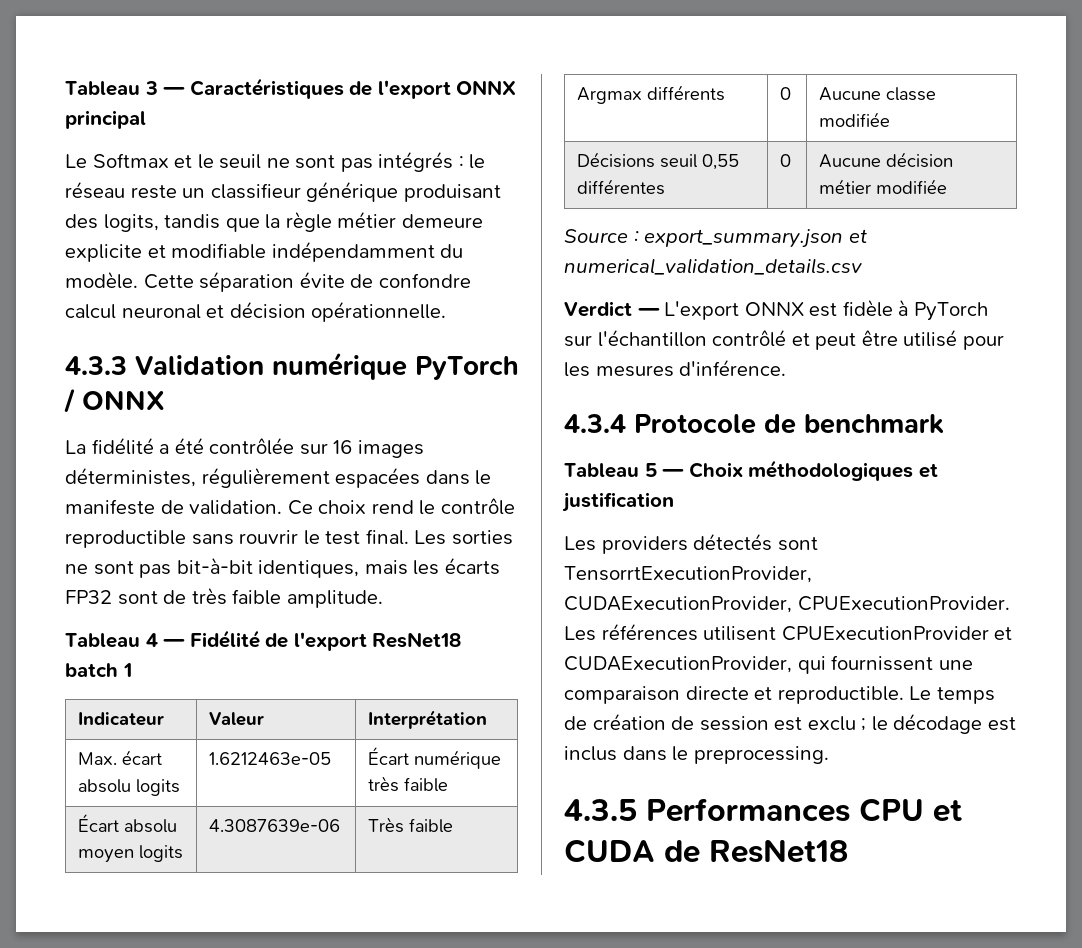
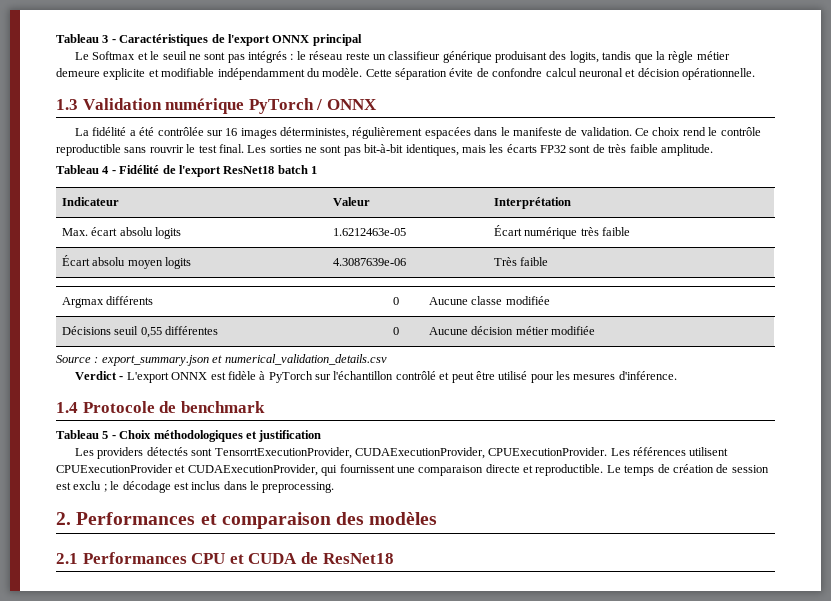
- Tableau 3 — Caractéristiques de l'export ONNX principal
+ Tableau 3 - Caractéristiques de l'export ONNX principal
- 4.3.3 Validation numérique PyTorch / ONNX
+ 1.3 Validation numérique PyTorch / ONNX
- Tableau 4 — Fidélité de l'export ResNet18 batch 1
+ Tableau 4 - Fidélité de l'export ResNet18 batch 1
- Verdict — L'export ONNX est fidèle à PyTorch sur l'échantillon contrôlé et peut être utilisé pour les mesures d'inférence.
+ Verdict - L'export ONNX est fidèle à PyTorch sur l'échantillon contrôlé et peut être utilisé pour les mesures d'inférence.
- 4.3.4 Protocole de benchmark
+ 1.4 Protocole de benchmark
- Tableau 5 — Choix méthodologiques et justification
+ Tableau 5 - Choix méthodologiques et justification
- 4.3.5 Performances CPU et CUDA de ResNet18
+ 2. Performances et comparaison des modèles
+ 2.1 Performances CPU et CUDA de ResNet18

